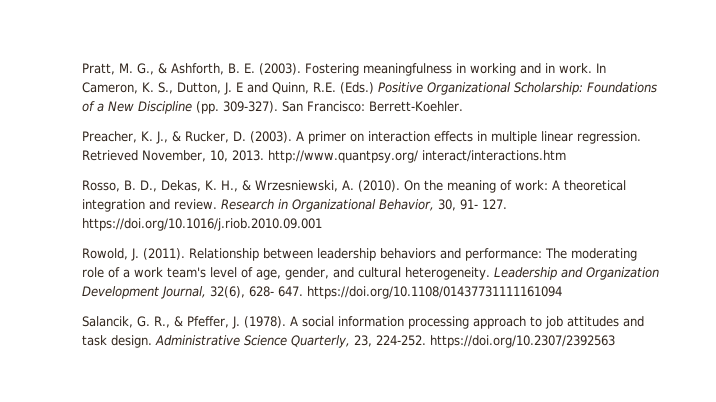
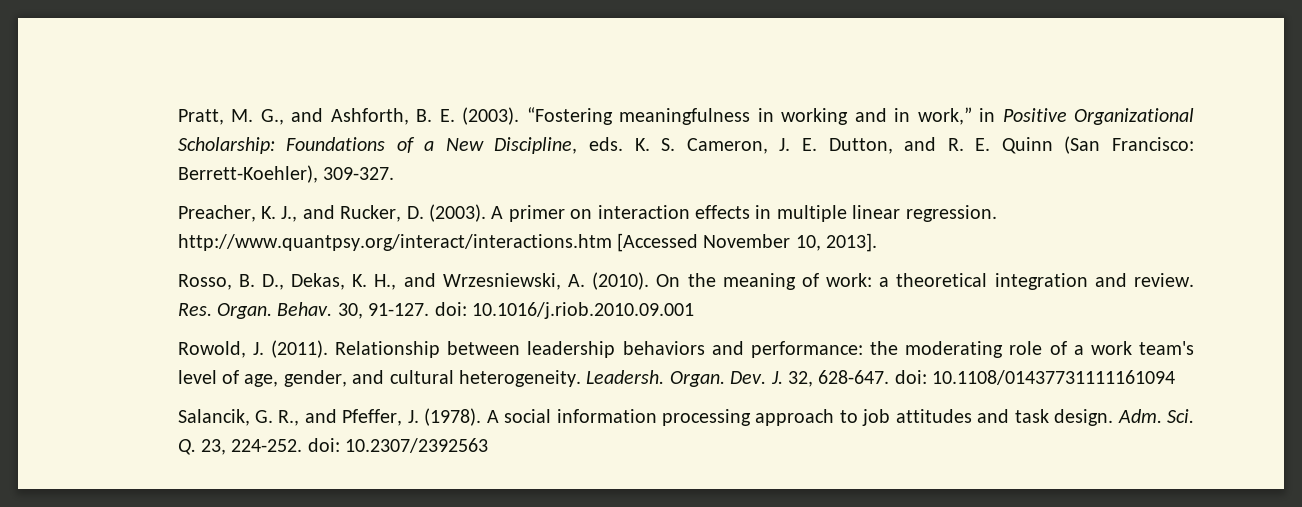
- Pratt, M. G., & Ashforth, B. E. (2003).
+ Pratt, M. G., and Ashforth, B. E. (2003).
- Fostering meaningfulness in working and in work. In Cameron, K. S., Dutton, J. E and Quinn, R.E. (Eds.) Positive Organizational Scholarship: Foundations of a New Discipline (pp. 309-327). San Francisco: Berrett-Koehler.
+ “Fostering meaningfulness in working and in work,” in Positive Organizational Scholarship: Foundations of a New Discipline, eds. K. S. Cameron, J. E. Dutton, and R. E. Quinn (San Francisco: Berrett-Koehler), 309-327.
- Preacher, K. J., & Rucker, D. (2003).
+ Preacher, K. J., and Rucker, D. (2003).
- A primer on interaction effects in multiple linear regression. Retrieved November, 10, 2013. http://www.quantpsy.org/ interact/interactions.htm
+ A primer on interaction effects in multiple linear regression. http://www.quantpsy.org/interact/interactions.htm [Accessed November 10, 2013].
- Rosso, B. D., Dekas, K. H., & Wrzesniewski, A. (2010).
+ Rosso, B. D., Dekas, K. H., and Wrzesniewski, A. (2010).
- On the meaning of work: A theoretical integration and review.
+ On the meaning of work: a theoretical integration and review.
- Research in Organizational Behavior, 30, 91- 127. https://doi.org/10.1016/j.riob.2010.09.001
+ Res. Organ. Behav. 30, 91-127. doi: 10.1016/j.riob.2010.09.001
- Relationship between leadership behaviors and performance: The moderating role of a work team's level of age, gender, and cultural heterogeneity.
+ Relationship between leadership behaviors and performance: the moderating role of a work team's level of age, gender, and cultural heterogeneity.
- Leadership and Organization Development Journal, 32(6), 628- 647. https://doi.org/10.1108/01437731111161094
+ Leadersh. Organ. Dev. J. 32, 628-647. doi: 10.1108/01437731111161094
- Salancik, G. R., & Pfeffer, J. (1978).
+ Salancik, G. R., and Pfeffer, J. (1978).
- Administrative Science Quarterly, 23, 224-252. https://doi.org/10.2307/2392563
+ Adm. Sci. Q. 23, 224-252. doi: 10.2307/2392563

